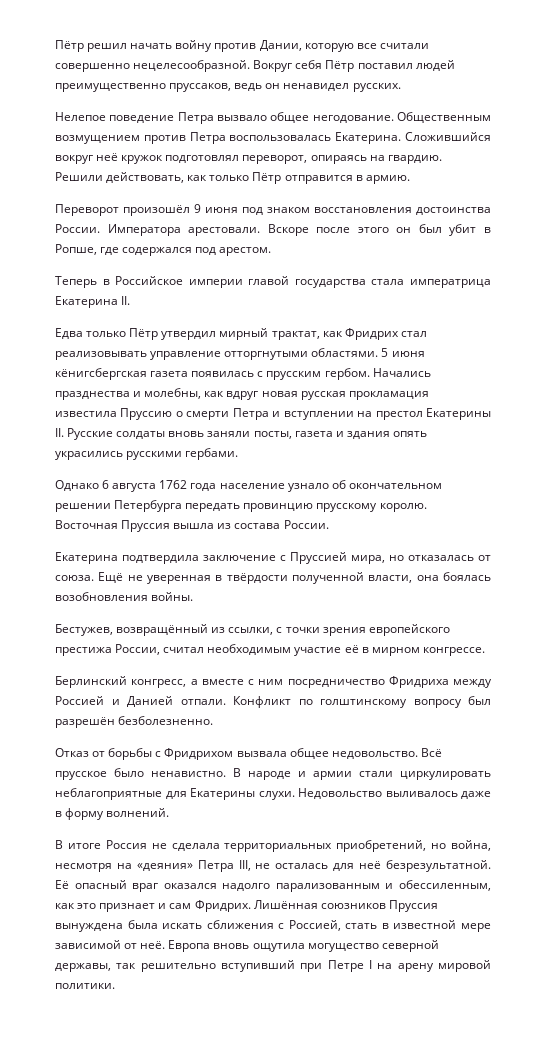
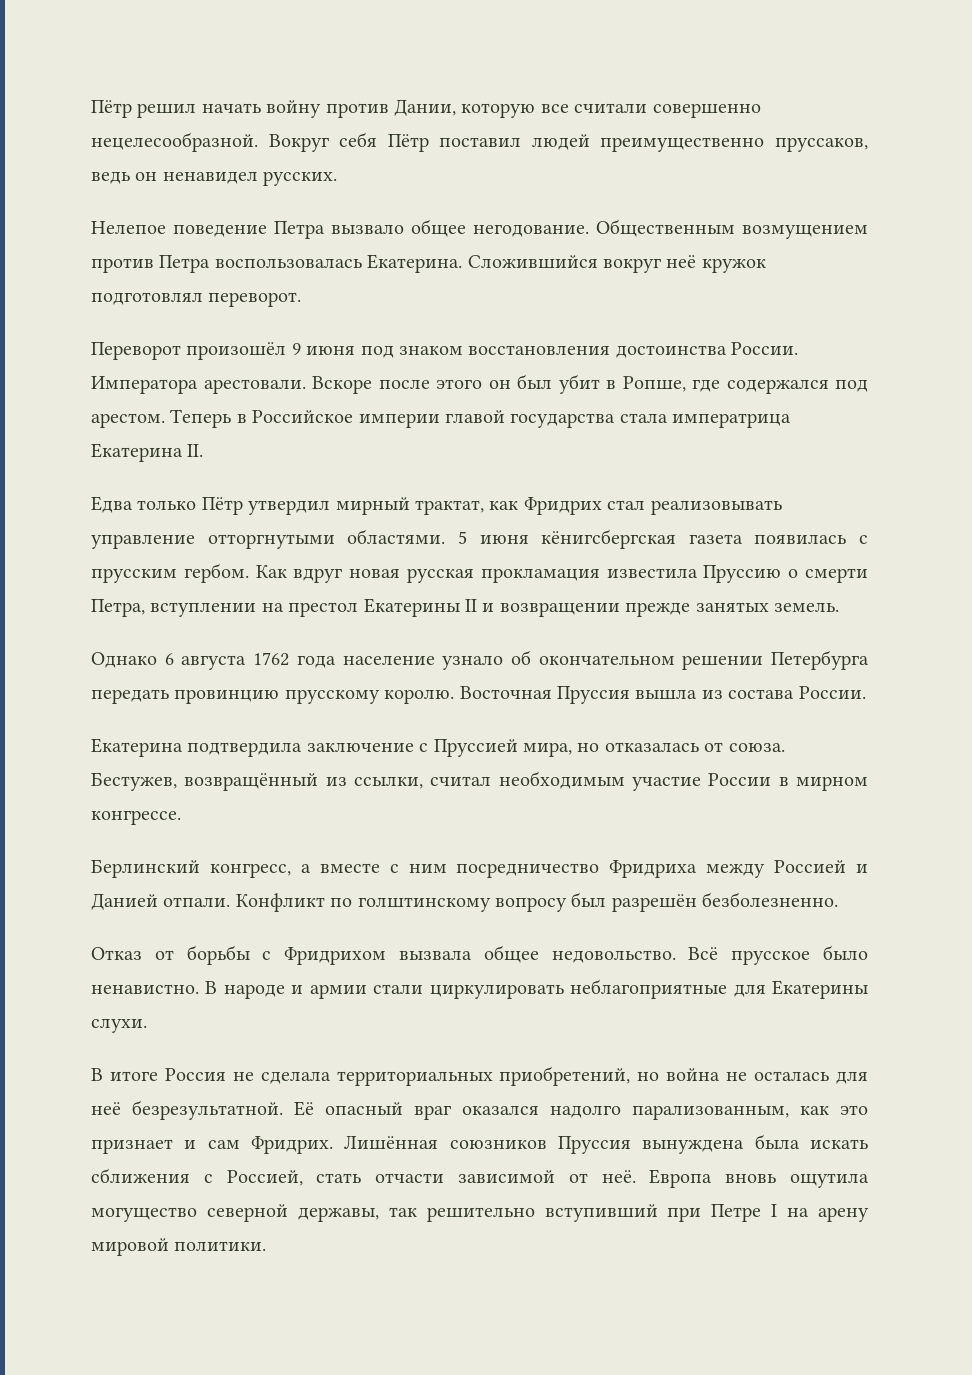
- Сложившийся вокруг неё кружок подготовлял переворот, опираясь на гвардию. Решили действовать, как только Пётр отправится в армию.
+ Сложившийся вокруг неё кружок подготовлял переворот.
- Вскоре после этого он был убит в Ропше, где содержался под арестом.
- Теперь в Российское империи главой государства стала императрица Екатерина II.
+ Вскоре после этого он был убит в Ропше, где содержался под арестом. Теперь в Российское империи главой государства стала императрица Екатерина II.
- Начались празднества и молебны, как вдруг новая русская прокламация известила Пруссию о смерти Петра и вступлении на престол Екатерины II. Русские солдаты вновь заняли посты, газета и здания опять украсились русскими гербами.
+ Как вдруг новая русская прокламация известила Пруссию о смерти Петра, вступлении на престол Екатерины II и возвращении прежде занятых земель.
- Ещё не уверенная в твёрдости полученной власти, она боялась возобновления войны.
- Бестужев, возвращённый из ссылки, с точки зрения европейского престижа России, считал необходимым участие её в мирном конгрессе.
+ Бестужев, возвращённый из ссылки, считал необходимым участие России в мирном конгрессе.
- Недовольство выливалось даже в форму волнений.
- В итоге Россия не сделала территориальных приобретений, но война, несмотря на «деяния» Петра III, не осталась для неё безрезультатной.
+ В итоге Россия не сделала территориальных приобретений, но война не осталась для неё безрезультатной.
- Её опасный враг оказался надолго парализованным и обессиленным, как это признает и сам Фридрих.
+ Её опасный враг оказался надолго парализованным, как это признает и сам Фридрих.
- Лишённая союзников Пруссия вынуждена была искать сближения с Россией, стать в известной мере зависимой от неё.
+ Лишённая союзников Пруссия вынуждена была искать сближения с Россией, стать отчасти зависимой от неё.

